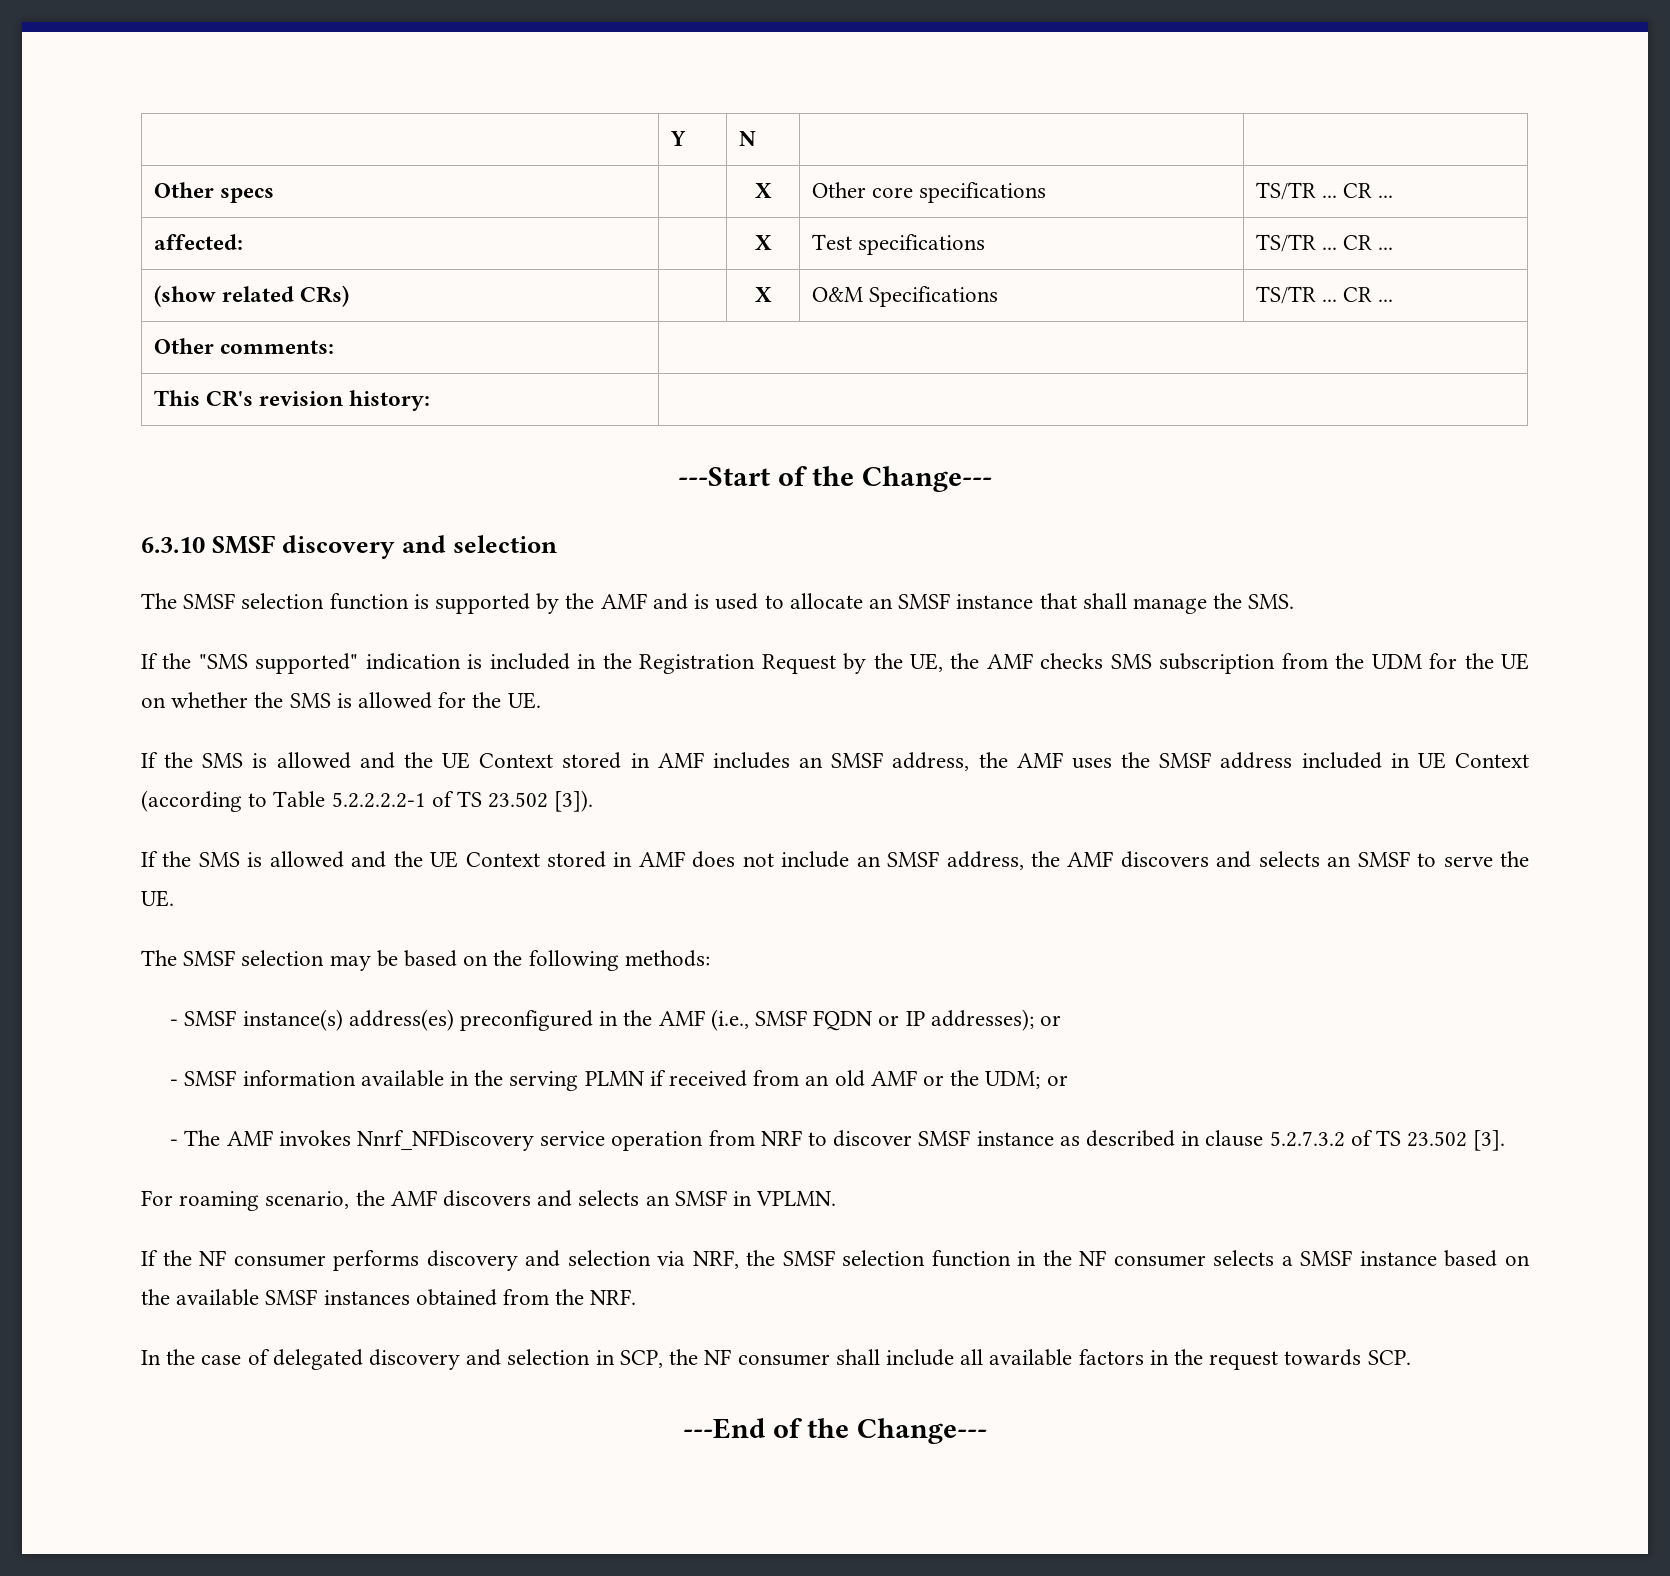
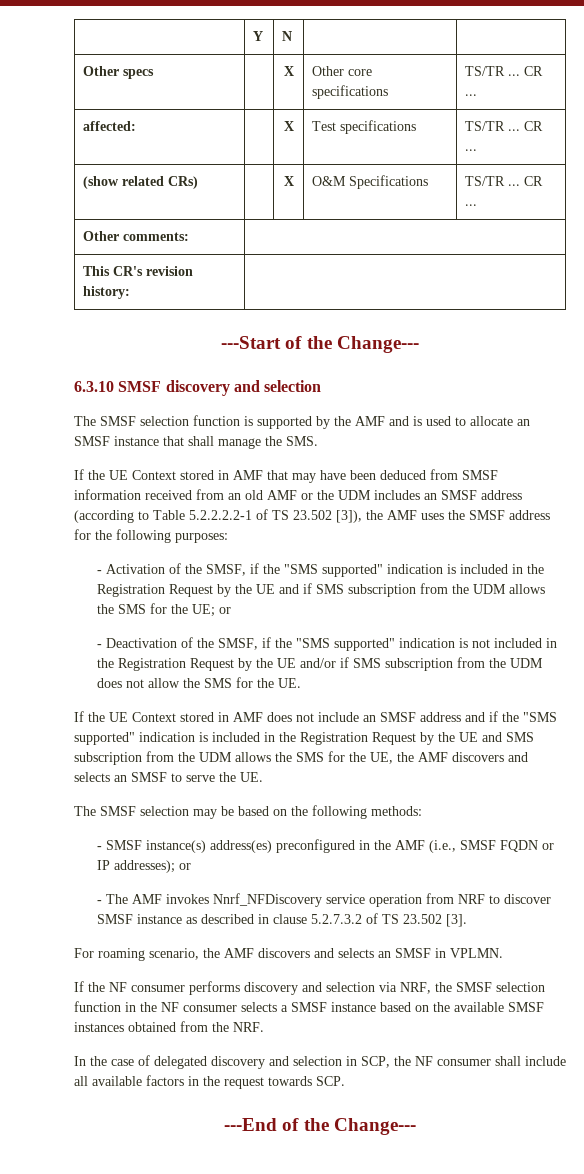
- If the "SMS supported" indication is included in the Registration Request by the UE, the AMF checks SMS subscription from the UDM for the UE on whether the SMS is allowed for the UE.
+ If the UE Context stored in AMF that may have been deduced from SMSF information received from an old AMF or the UDM includes an SMSF address (according to Table 5.2.2.2.2-1 of TS 23.502 [3]), the AMF uses the SMSF address for the following purposes:
+ - Activation of the SMSF, if the "SMS supported" indication is included in the Registration Request by the UE and if SMS subscription from the UDM allows the SMS for the UE; or
+ - Deactivation of the SMSF, if the "SMS supported" indication is not included in the Registration Request by the UE and/or if SMS subscription from the UDM does not allow the SMS for the UE.
- If the SMS is allowed and the UE Context stored in AMF includes an SMSF address, the AMF uses the SMSF address included in UE Context (according to Table 5.2.2.2.2-1 of TS 23.502 [3]).
- If the SMS is allowed and the UE Context stored in AMF does not include an SMSF address, the AMF discovers and selects an SMSF to serve the UE.
+ If the UE Context stored in AMF does not include an SMSF address and if the "SMS supported" indication is included in the Registration Request by the UE and SMS subscription from the UDM allows the SMS for the UE, the AMF discovers and selects an SMSF to serve the UE.
- - SMSF information available in the serving PLMN if received from an old AMF or the UDM; or

